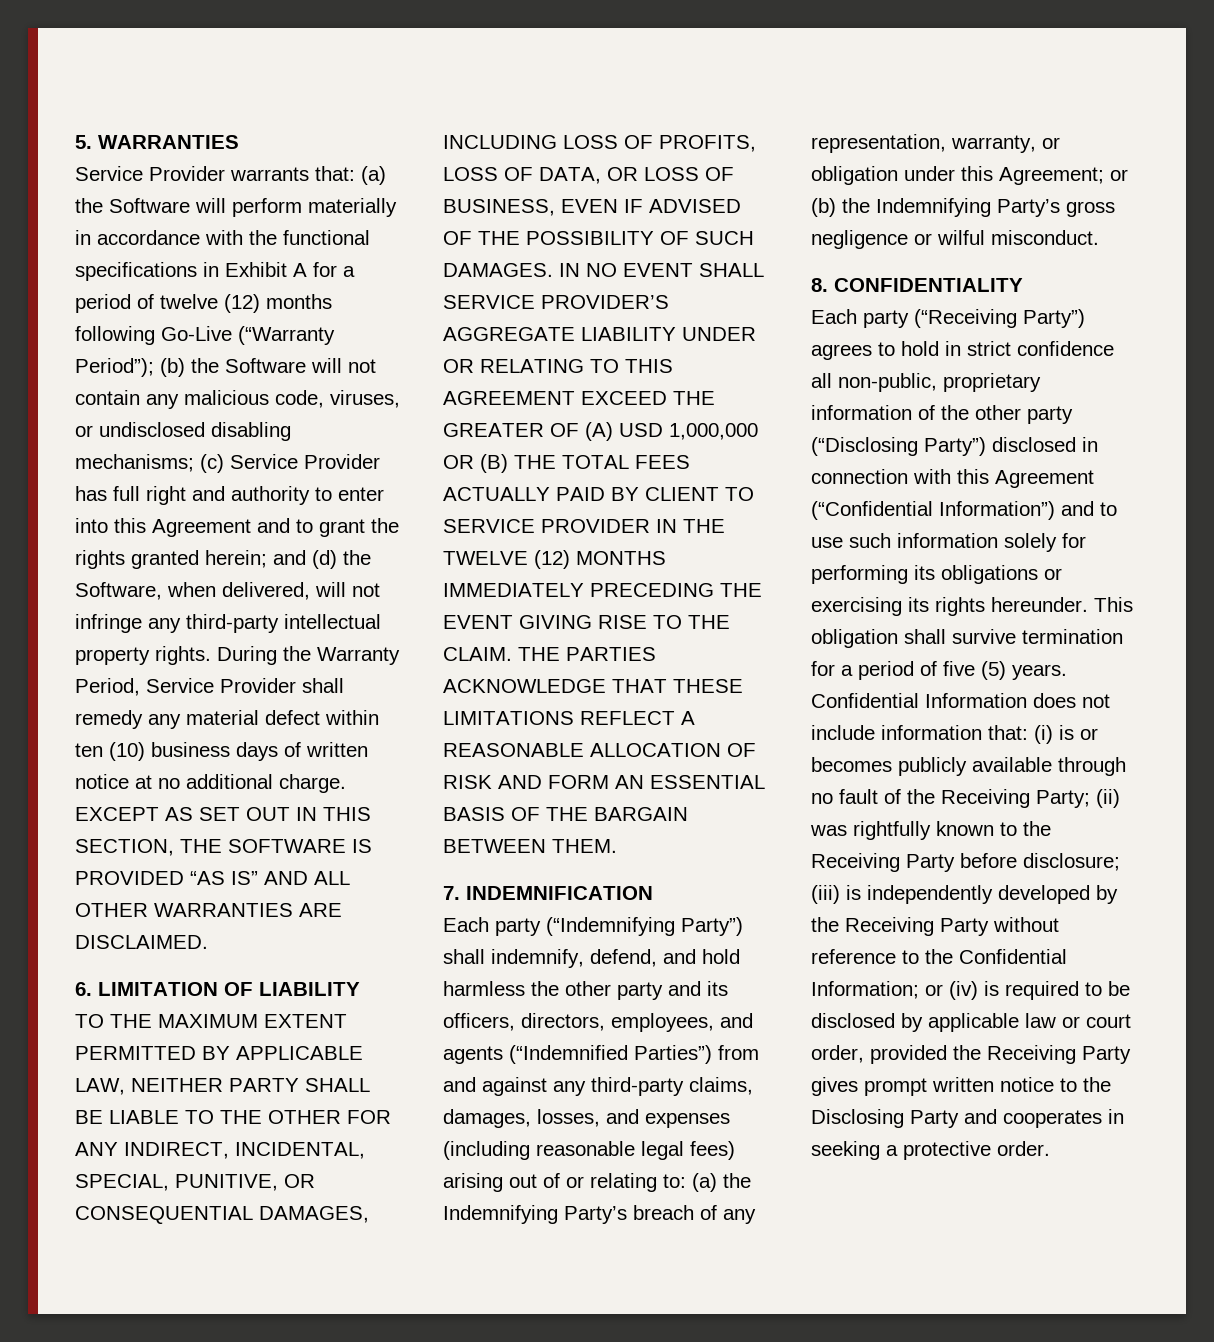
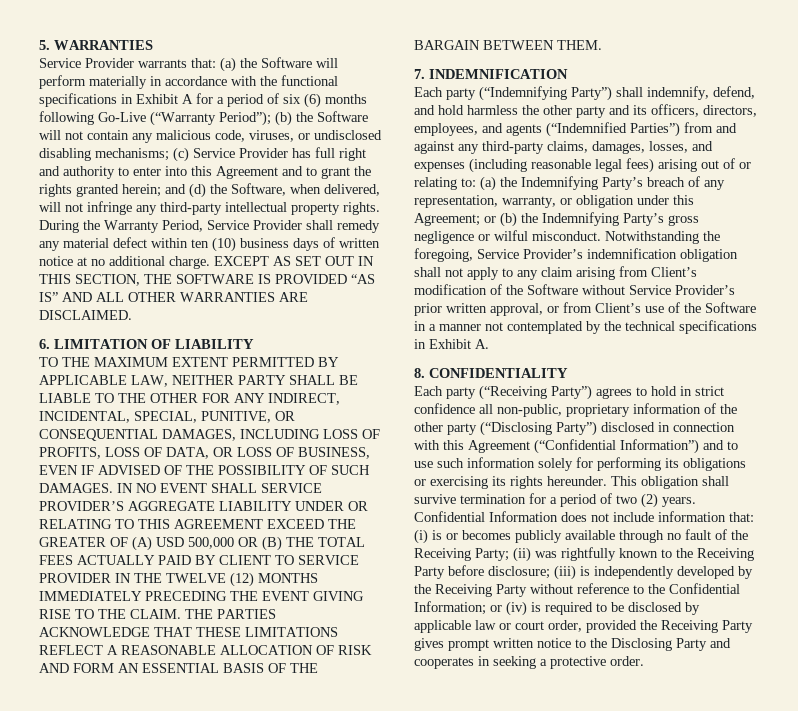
- (a) the Software will perform materially in accordance with the functional specifications in Exhibit A for a period of twelve (12) months following Go-Live (“Warranty Period”);
+ (a) the Software will perform materially in accordance with the functional specifications in Exhibit A for a period of six (6) months following Go-Live (“Warranty Period”);
- IN NO EVENT SHALL SERVICE PROVIDER’S AGGREGATE LIABILITY UNDER OR RELATING TO THIS AGREEMENT EXCEED THE GREATER OF (A) USD 1,000,000 OR (B) THE TOTAL FEES ACTUALLY PAID BY CLIENT TO SERVICE PROVIDER IN THE TWELVE (12) MONTHS IMMEDIATELY PRECEDING THE EVENT GIVING RISE TO THE CLAIM.
+ IN NO EVENT SHALL SERVICE PROVIDER’S AGGREGATE LIABILITY UNDER OR RELATING TO THIS AGREEMENT EXCEED THE GREATER OF (A) USD 500,000 OR (B) THE TOTAL FEES ACTUALLY PAID BY CLIENT TO SERVICE PROVIDER IN THE TWELVE (12) MONTHS IMMEDIATELY PRECEDING THE EVENT GIVING RISE TO THE CLAIM.
+ Notwithstanding the foregoing, Service Provider’s indemnification obligation shall not apply to any claim arising from Client’s modification of the Software without Service Provider’s prior written approval, or from Client’s use of the Software in a manner not contemplated by the technical specifications in Exhibit A.
- This obligation shall survive termination for a period of five (5) years.
+ This obligation shall survive termination for a period of two (2) years.

